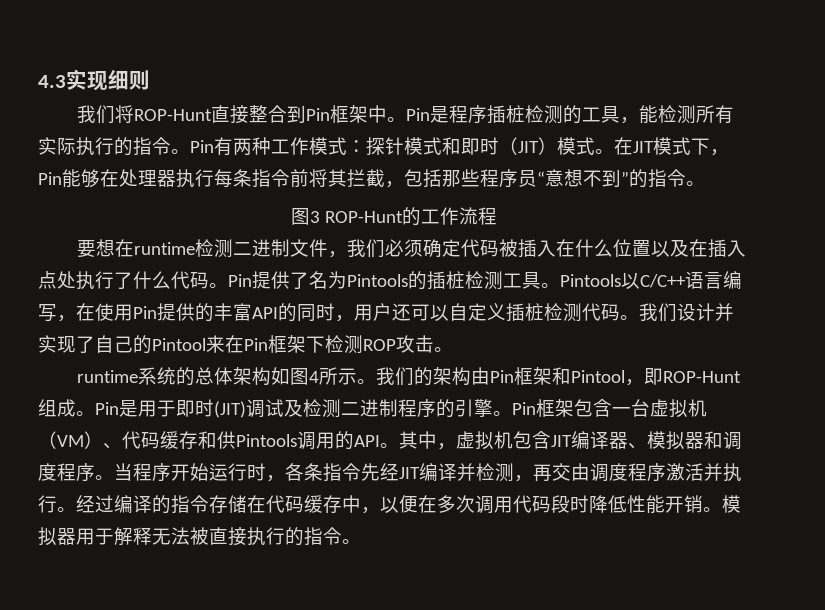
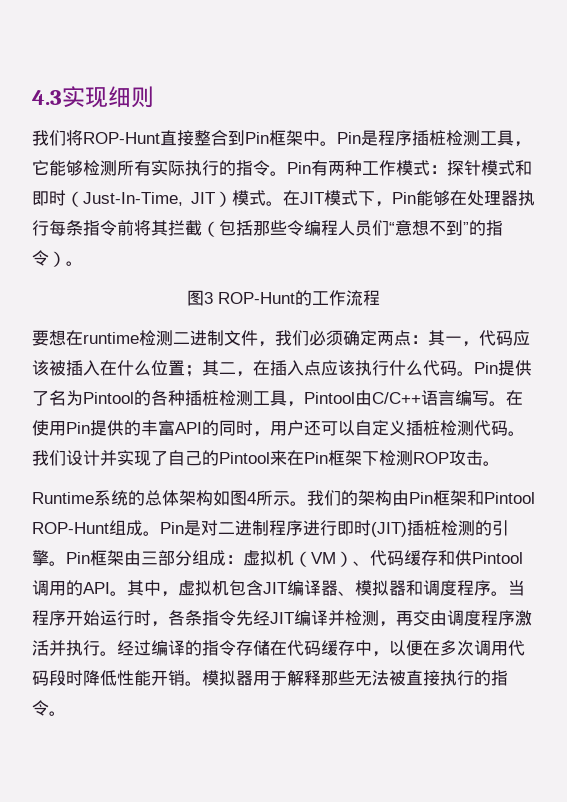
- Pin是程序插桩检测的工具，能检测所有实际执行的指令。
+ Pin是程序插桩检测工具，它能够检测所有实际执行的指令。
- Pin有两种工作模式：探针模式和即时（JIT）模式。
+ Pin有两种工作模式：探针模式和即时（Just-In-Time, JIT）模式。
- 在JIT模式下，Pin能够在处理器执行每条指令前将其拦截，包括那些程序员“意想不到”的指令。
+ 在JIT模式下，Pin能够在处理器执行每条指令前将其拦截（包括那些令编程人员们“意想不到”的指令）。
- 要想在runtime检测二进制文件，我们必须确定代码被插入在什么位置以及在插入点处执行了什么代码。
+ 要想在runtime检测二进制文件，我们必须确定两点：其一，代码应该被插入在什么位置；其二，在插入点应该执行什么代码。
- Pin提供了名为Pintools的插桩检测工具。Pintools以C/C++语言编写，在使用Pin提供的丰富API的同时，用户还可以自定义插桩检测代码。
+ Pin提供了名为Pintool的各种插桩检测工具，Pintool由C/C++语言编写。在使用Pin提供的丰富API的同时，用户还可以自定义插桩检测代码。
- runtime系统的总体架构如图4所示。
+ Runtime系统的总体架构如图4所示。
- 我们的架构由Pin框架和Pintool，即ROP-Hunt组成。
+ 我们的架构由Pin框架和Pintool ROP-Hunt组成。
- Pin是用于即时(JIT)调试及检测二进制程序的引擎。
+ Pin是对二进制程序进行即时(JIT)插桩检测的引擎。
- Pin框架包含一台虚拟机（VM）、代码缓存和供Pintools调用的API。
+ Pin框架由三部分组成：虚拟机（VM）、代码缓存和供Pintool调用的API。
- 模拟器用于解释无法被直接执行的指令。
+ 模拟器用于解释那些无法被直接执行的指令。

